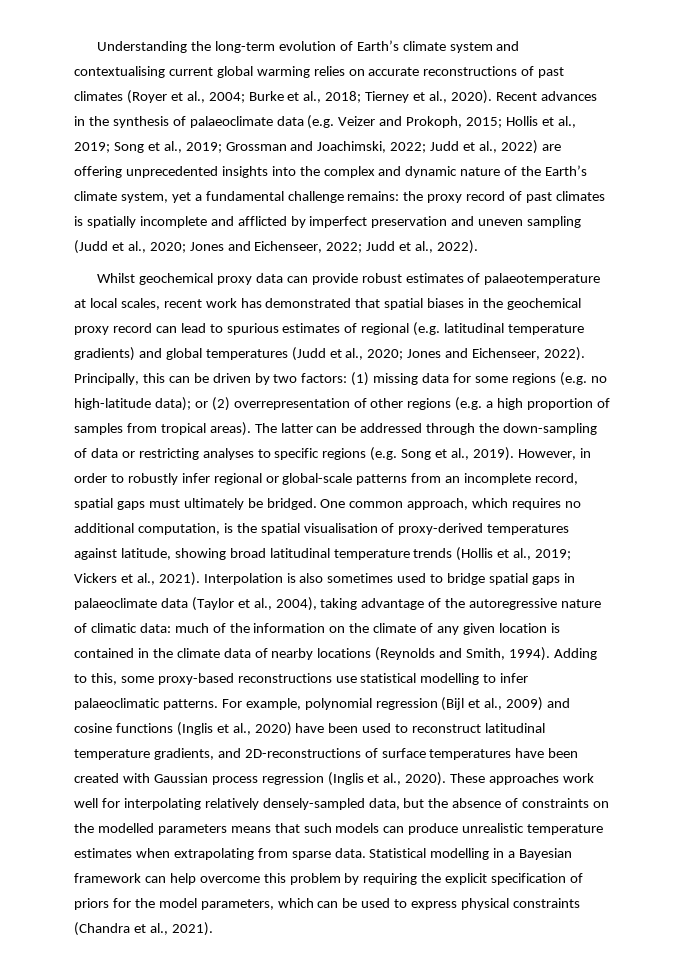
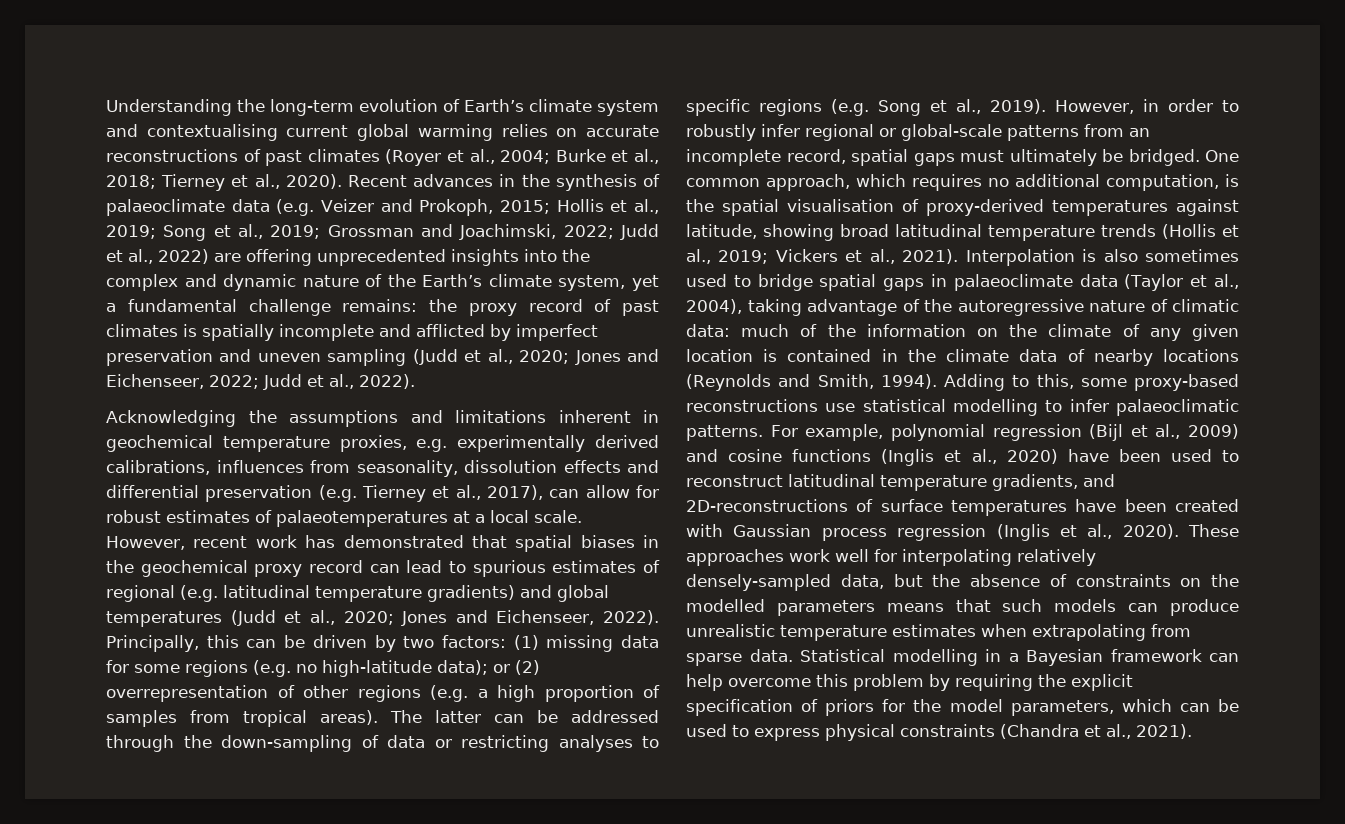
- Whilst geochemical proxy data can provide robust estimates of palaeotemperature at local scales, recent work has demonstrated that spatial biases in the geochemical proxy record can lead to spurious estimates of regional (e.g. latitudinal temperature gradients) and global temperatures (Judd et al., 2020; Jones and Eichenseer, 2022).
+ Acknowledging the assumptions and limitations inherent in geochemical temperature proxies, e.g. experimentally derived calibrations, influences from seasonality, dissolution effects and differential preservation (e.g. Tierney et al., 2017), can allow for robust estimates of palaeotemperatures at a local scale. However, recent work has demonstrated that spatial biases in the geochemical proxy record can lead to spurious estimates of regional (e.g. latitudinal temperature gradients) and global temperatures (Judd et al., 2020; Jones and Eichenseer, 2022).

